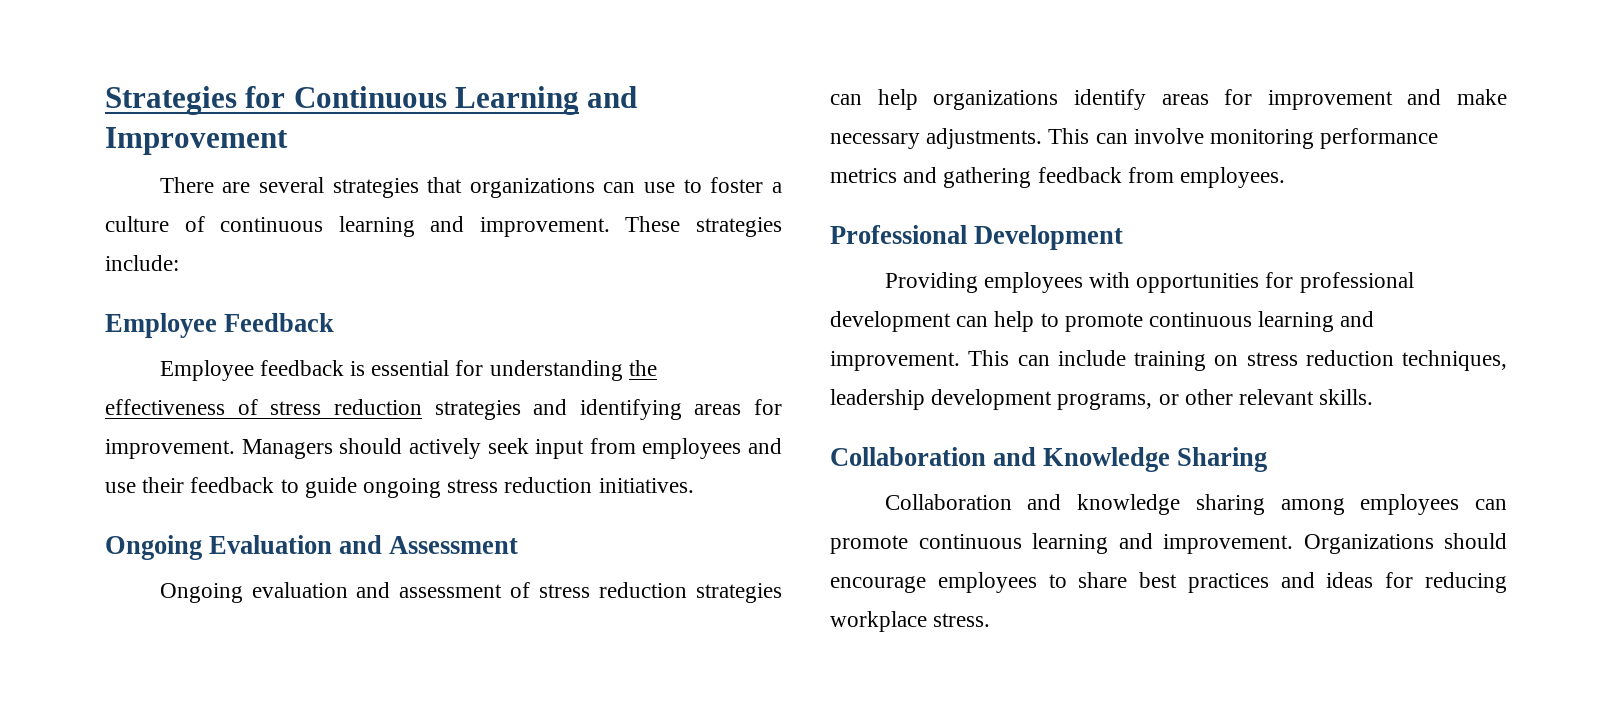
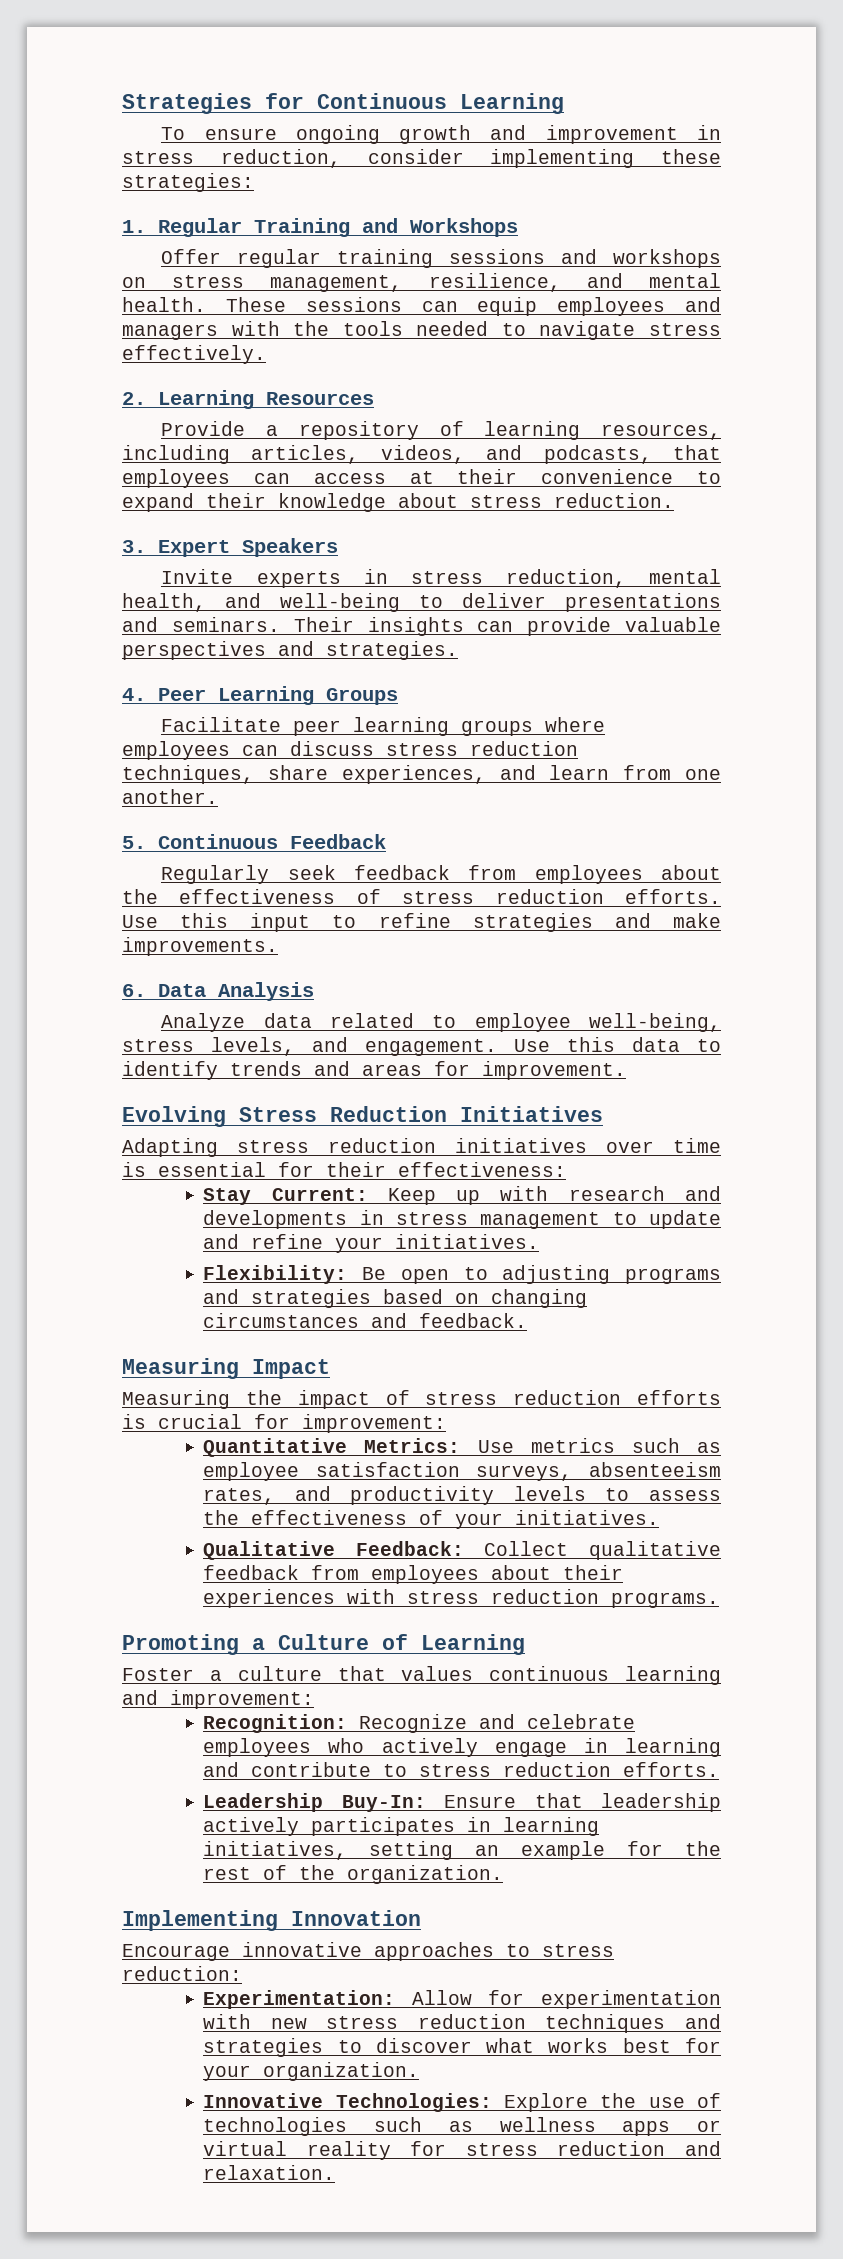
- Strategies for Continuous Learning and Improvement
- There are several strategies that organizations can use to foster a culture of continuous learning and improvement. These strategies include:
- Employee Feedback
- Employee feedback is essential for understanding the effectiveness of stress reduction strategies and identifying areas for improvement. Managers should actively seek input from employees and use their feedback to guide ongoing stress reduction initiatives.
- Ongoing Evaluation and Assessment
- Ongoing evaluation and assessment of stress reduction strategies can help organizations identify areas for improvement and make necessary adjustments. This can involve monitoring performance metrics and gathering feedback from employees.
- Professional Development
- Providing employees with opportunities for professional development can help to promote continuous learning and improvement. This can include training on stress reduction techniques, leadership development programs, or other relevant skills.
- Collaboration and Knowledge Sharing
- Collaboration and knowledge sharing among employees can promote continuous learning and improvement. Organizations should encourage employees to share best practices and ideas for reducing workplace stress.
+ Strategies for Continuous Learning
+ To ensure ongoing growth and improvement in stress reduction, consider implementing these strategies:
+ 1. Regular Training and Workshops
+ Offer regular training sessions and workshops on stress management, resilience, and mental health. These sessions can equip employees and managers with the tools needed to navigate stress effectively.
+ 2. Learning Resources
+ Provide a repository of learning resources, including articles, videos, and podcasts, that employees can access at their convenience to expand their knowledge about stress reduction.
+ 3. Expert Speakers
+ Invite experts in stress reduction, mental health, and well-being to deliver presentations and seminars. Their insights can provide valuable perspectives and strategies.
+ 4. Peer Learning Groups
+ Facilitate peer learning groups where employees can discuss stress reduction techniques, share experiences, and learn from one another.
+ 5. Continuous Feedback
+ Regularly seek feedback from employees about the effectiveness of stress reduction efforts. Use this input to refine strategies and make improvements.
+ 6. Data Analysis
+ Analyze data related to employee well-being, stress levels, and engagement. Use this data to identify trends and areas for improvement.
+ Evolving Stress Reduction Initiatives
+ Adapting stress reduction initiatives over time is essential for their effectiveness:
+ Stay Current: Keep up with research and developments in stress management to update and refine your initiatives.
+ Flexibility: Be open to adjusting programs and strategies based on changing circumstances and feedback.
+ Measuring Impact
+ Measuring the impact of stress reduction efforts is crucial for improvement:
+ Quantitative Metrics: Use metrics such as employee satisfaction surveys, absenteeism rates, and productivity levels to assess the effectiveness of your initiatives.
+ Qualitative Feedback: Collect qualitative feedback from employees about their experiences with stress reduction programs.
+ Promoting a Culture of Learning
+ Foster a culture that values continuous learning and improvement:
+ Recognition: Recognize and celebrate employees who actively engage in learning and contribute to stress reduction efforts.
+ Leadership Buy-In: Ensure that leadership actively participates in learning initiatives, setting an example for the rest of the organization.
+ Implementing Innovation
+ Encourage innovative approaches to stress reduction:
+ Experimentation: Allow for experimentation with new stress reduction techniques and strategies to discover what works best for your organization.
+ Innovative Technologies: Explore the use of technologies such as wellness apps or virtual reality for stress reduction and relaxation.

